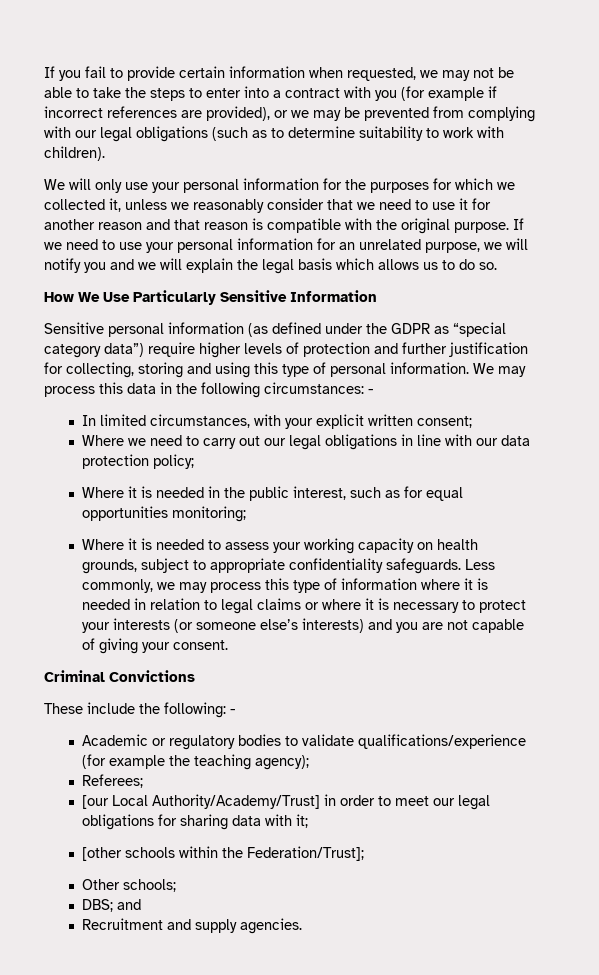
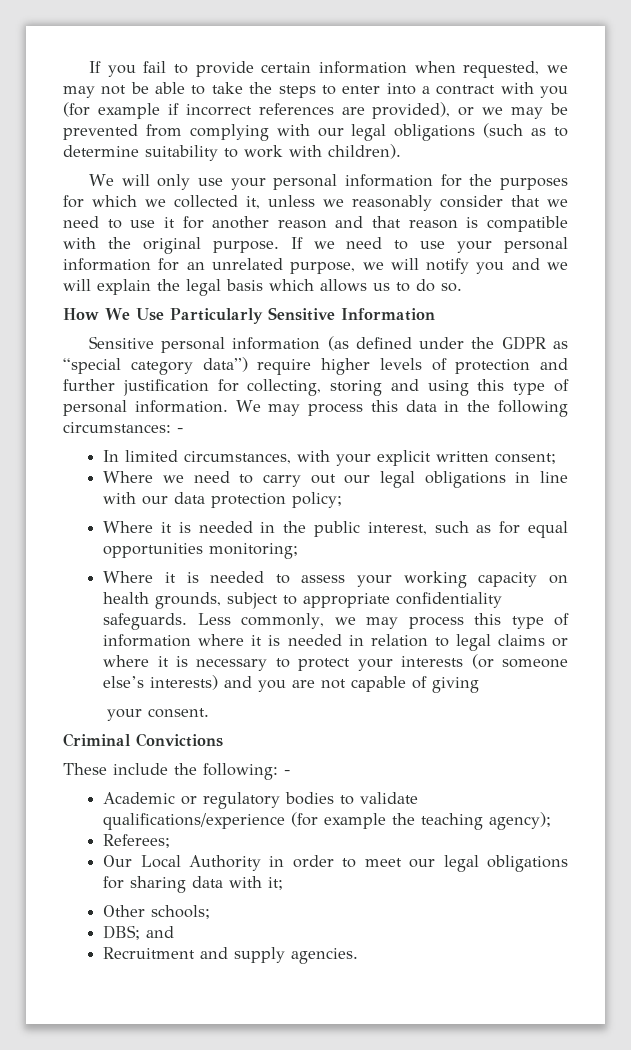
- Less commonly, we may process this type of information where it is needed in relation to legal claims or where it is necessary to protect your interests (or someone else’s interests) and you are not capable of giving your consent.
+ Less commonly, we may process this type of information where it is needed in relation to legal claims or where it is necessary to protect your interests (or someone else’s interests) and you are not capable of giving
+ your consent.
- [our Local Authority/Academy/Trust] in order to meet our legal obligations for sharing data with it;
+ Our Local Authority in order to meet our legal obligations for sharing data with it;
- [other schools within the Federation/Trust];

